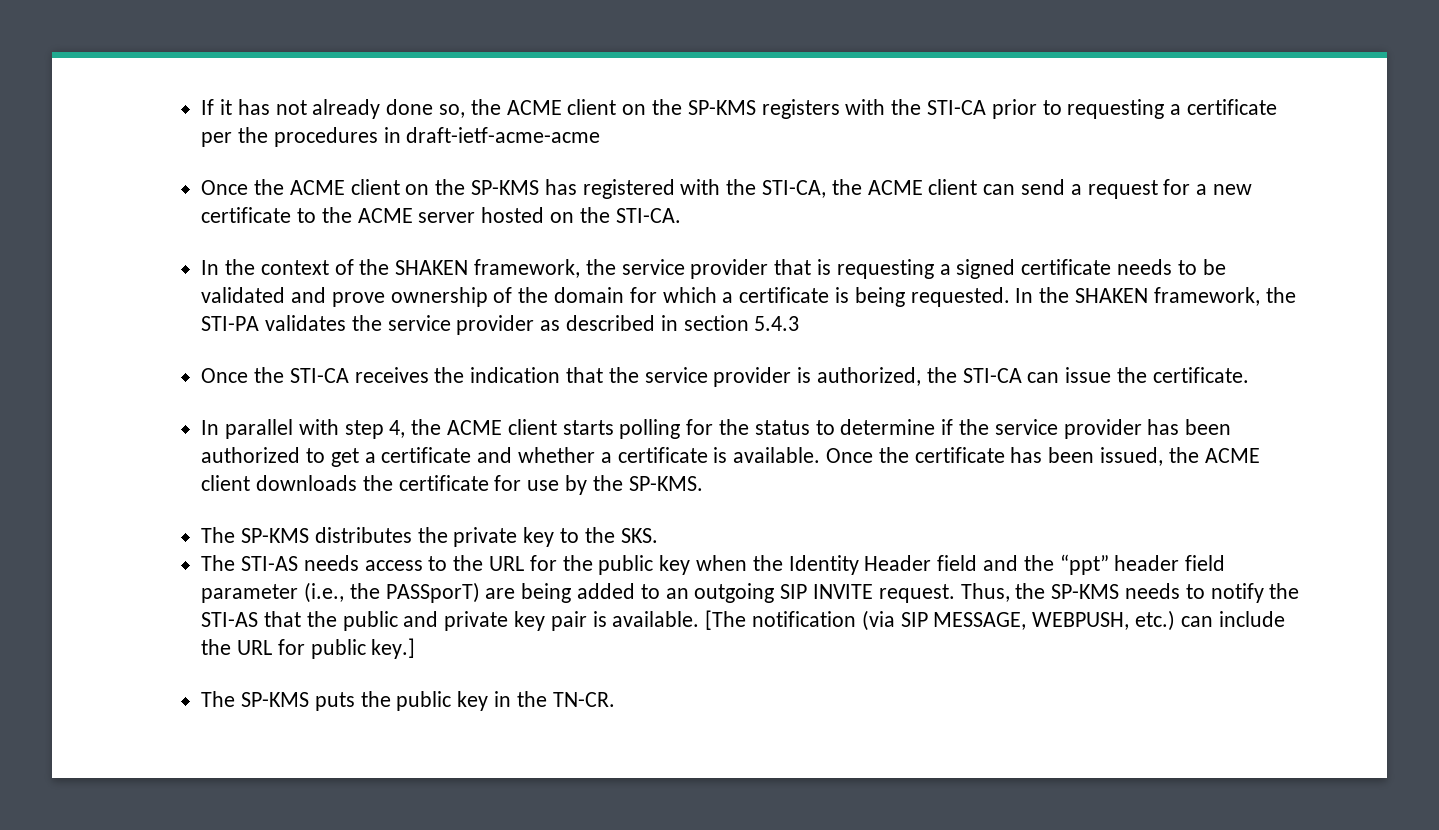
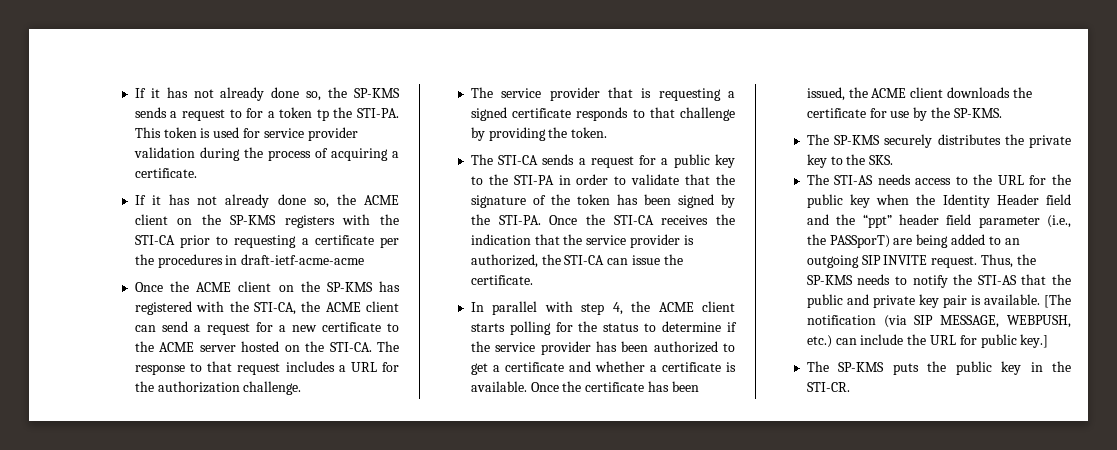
+ If it has not already done so, the SP-KMS sends a request to for a token tp the STI-PA. This token is used for service provider validation during the process of acquiring a certificate.
- Once the ACME client on the SP-KMS has registered with the STI-CA, the ACME client can send a request for a new certificate to the ACME server hosted on the STI-CA.
- In the context of the SHAKEN framework, the service provider that is requesting a signed certificate needs to be validated and prove ownership of the domain for which a certificate is being requested. In the SHAKEN framework, the STI-PA validates the service provider as described in section 5.4.3
- Once the STI-CA receives the indication that the service provider is authorized, the STI-CA can issue the certificate.
+ Once the ACME client on the SP-KMS has registered with the STI-CA, the ACME client can send a request for a new certificate to the ACME server hosted on the STI-CA. The response to that request includes a URL for the authorization challenge.
+ The service provider that is requesting a signed certificate responds to that challenge by providing the token.
+ The STI-CA sends a request for a public key to the STI-PA in order to validate that the signature of the token has been signed by the STI-PA. Once the STI-CA receives the indication that the service provider is authorized, the STI-CA can issue the certificate.
- The SP-KMS distributes the private key to the SKS.
+ The SP-KMS securely distributes the private key to the SKS.
- The SP-KMS puts the public key in the TN-CR.
+ The SP-KMS puts the public key in the STI-CR.

